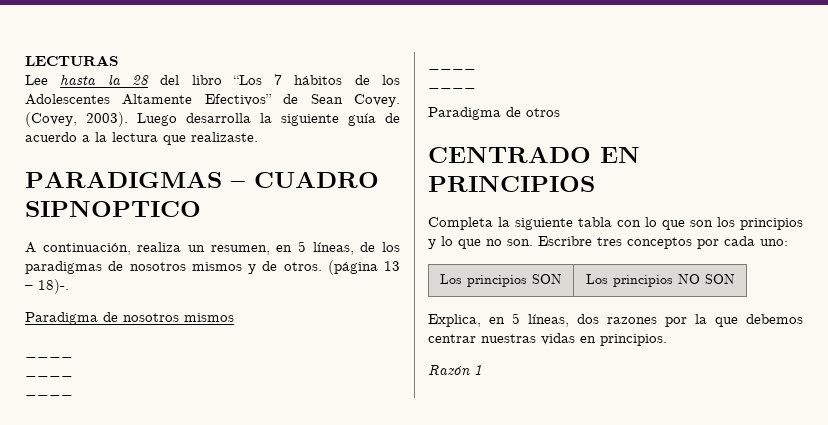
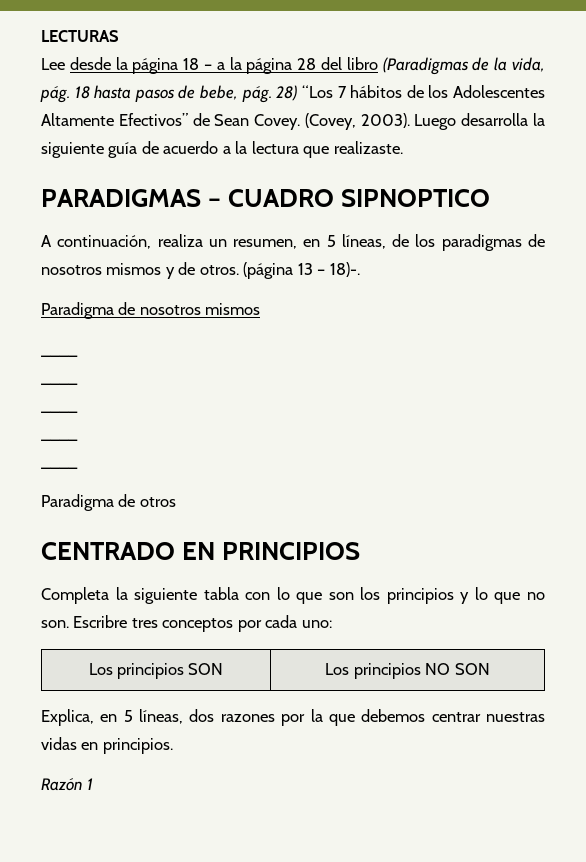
- Lee hasta la 28 del libro “Los 7 hábitos de los Adolescentes Altamente Efectivos” de Sean Covey.
+ Lee desde la página 18 – a la página 28 del libro (Paradigmas de la vida, pág. 18 hasta pasos de bebe, pág. 28) “Los 7 hábitos de los Adolescentes Altamente Efectivos” de Sean Covey.

